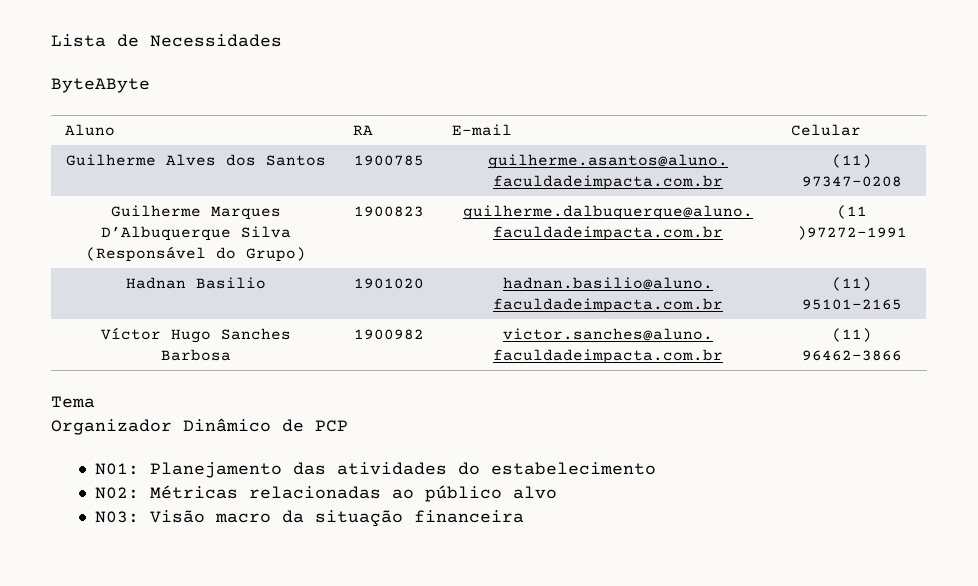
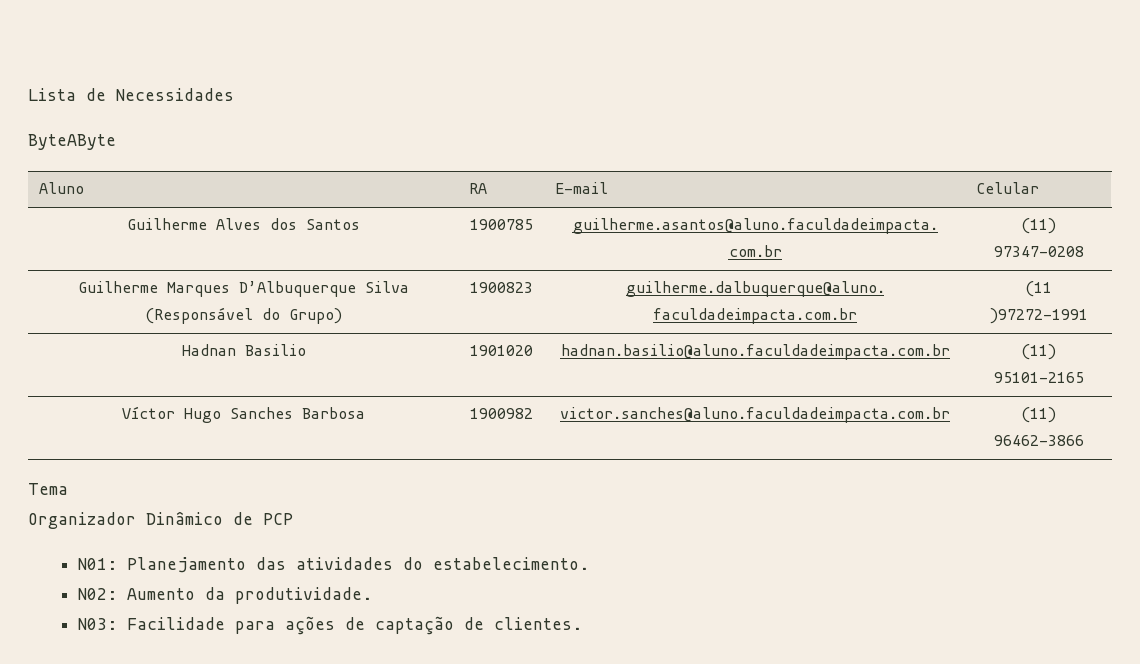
- N01: Planejamento das atividades do estabelecimento
+ N01: Planejamento das atividades do estabelecimento.
- N02: Métricas relacionadas ao público alvo
- N03: Visão macro da situação financeira
+ N02: Aumento da produtividade.
+ N03: Facilidade para ações de captação de clientes.

